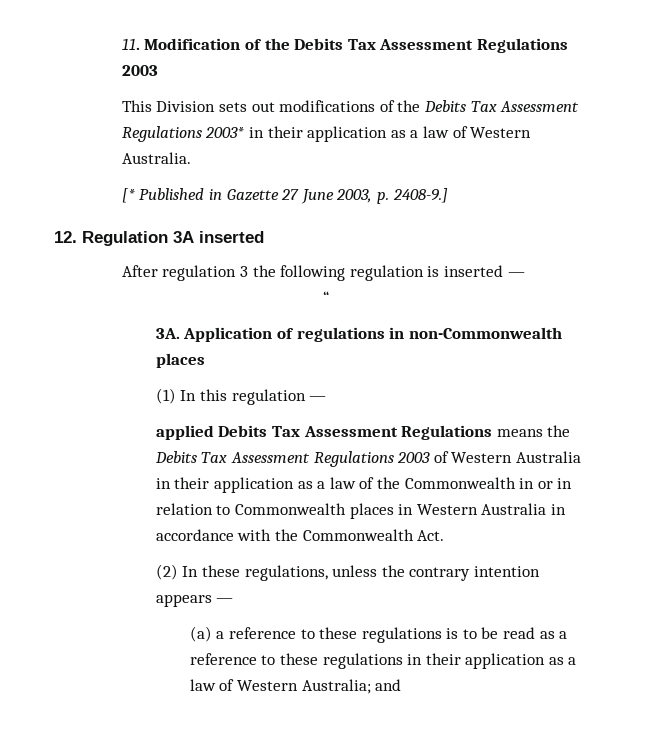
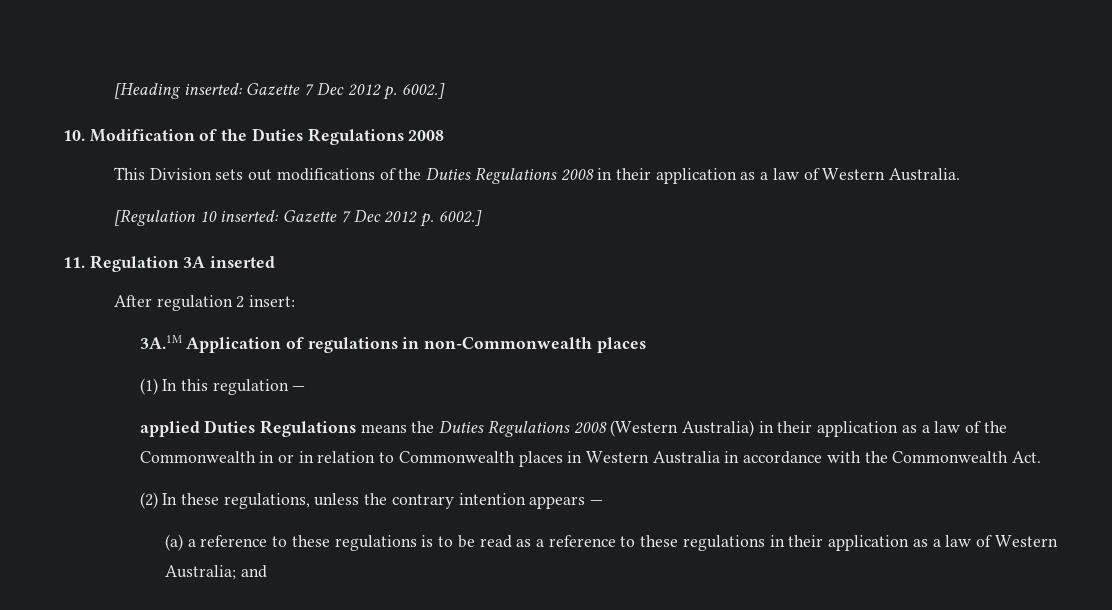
- 11. Modification of the Debits Tax Assessment Regulations 2003
+ [Heading inserted: Gazette 7 Dec 2012 p. 6002.]
+ 10. Modification of the Duties Regulations 2008
- This Division sets out modifications of the Debits Tax Assessment Regulations 2003* in their application as a law of Western Australia.
+ This Division sets out modifications of the Duties Regulations 2008 in their application as a law of Western Australia.
- [* Published in Gazette 27 June 2003, p. 2408-9.]
- 12. Regulation 3A inserted
+ [Regulation 10 inserted: Gazette 7 Dec 2012 p. 6002.]
+ 11. Regulation 3A inserted
- After regulation 3 the following regulation is inserted —
- “
- 3A. Application of regulations in non-Commonwealth places
+ After regulation 2 insert:
+ 3A.1M Application of regulations in non-Commonwealth places
- applied Debits Tax Assessment Regulations means the Debits Tax Assessment Regulations 2003 of Western Australia in their application as a law of the Commonwealth in or in relation to Commonwealth places in Western Australia in accordance with the Commonwealth Act.
+ applied Duties Regulations means the Duties Regulations 2008 (Western Australia) in their application as a law of the Commonwealth in or in relation to Commonwealth places in Western Australia in accordance with the Commonwealth Act.

